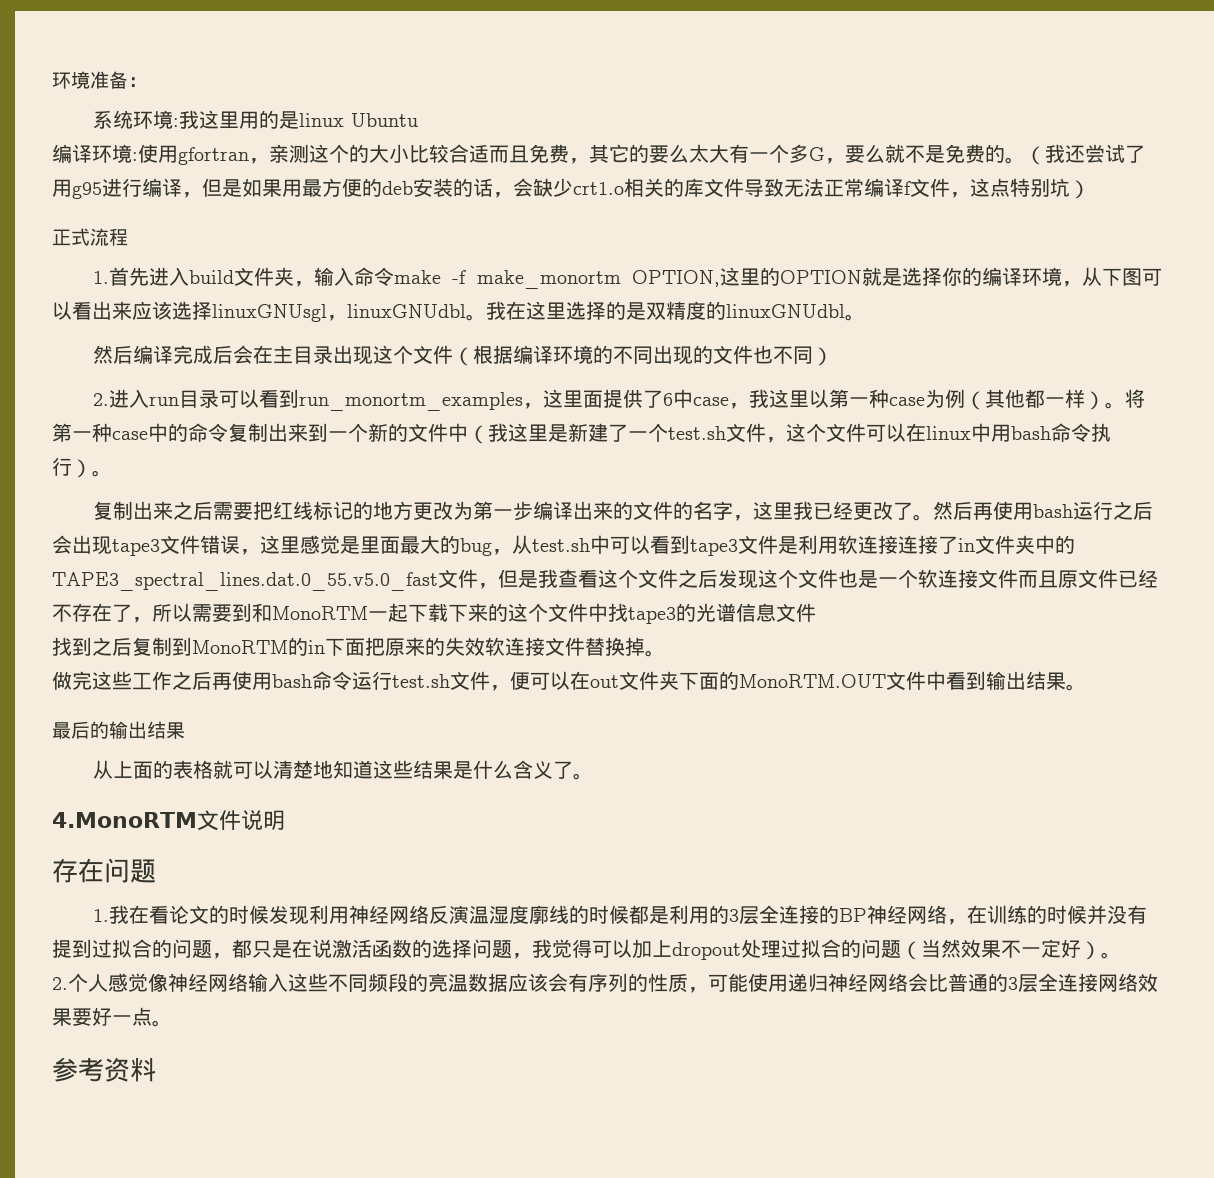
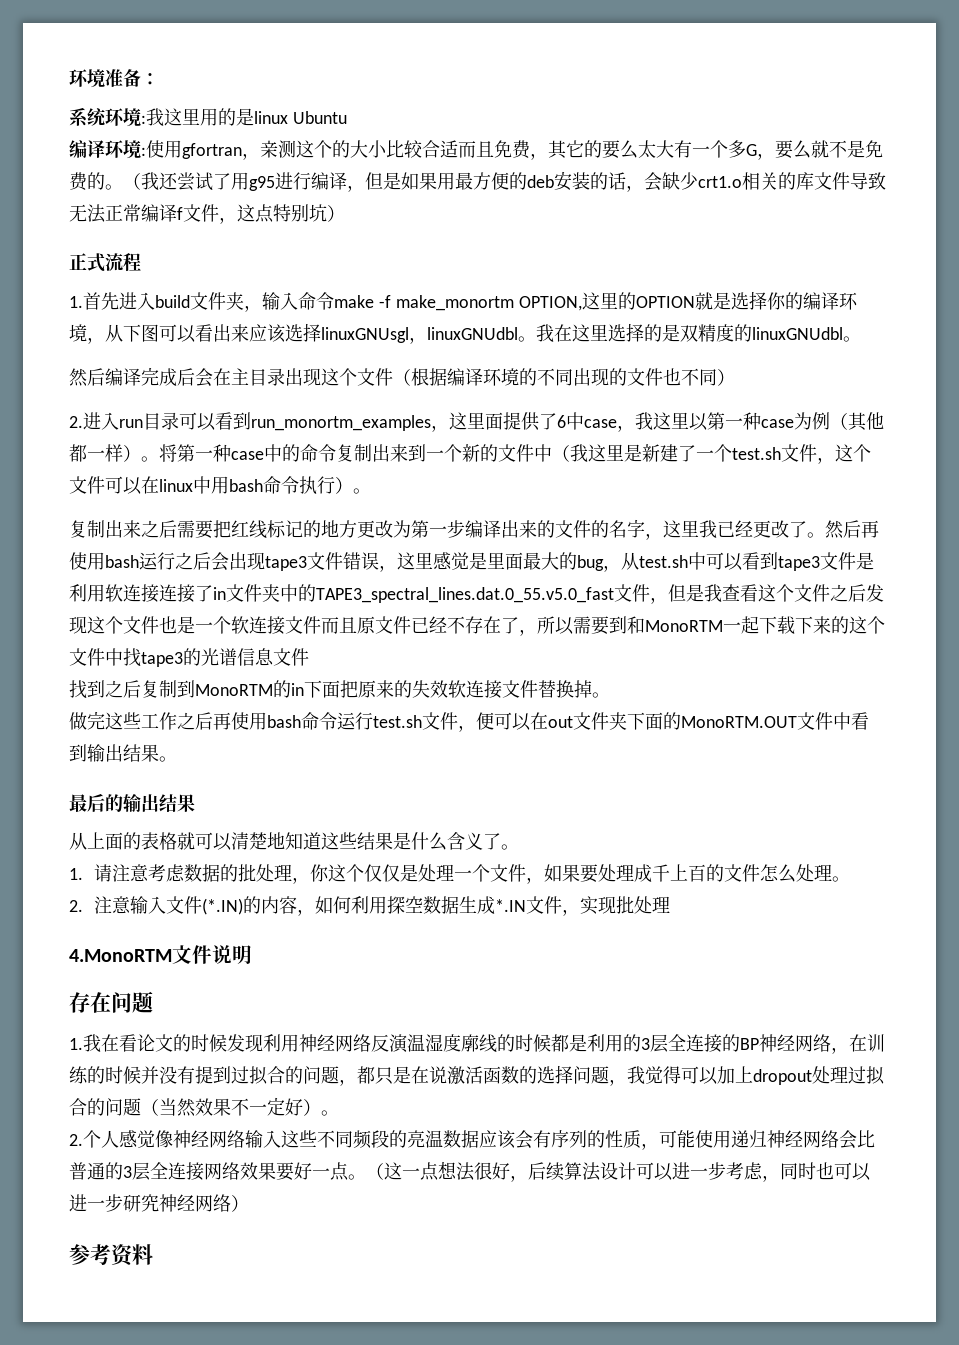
+ 1.请注意考虑数据的批处理，你这个仅仅是处理一个文件，如果要处理成千上百的文件怎么处理。
+ 2.注意输入文件(*.IN)的内容，如何利用探空数据生成*.IN文件，实现批处理
+ （这一点想法很好，后续算法设计可以进一步考虑，同时也可以进一步研究神经网络）

